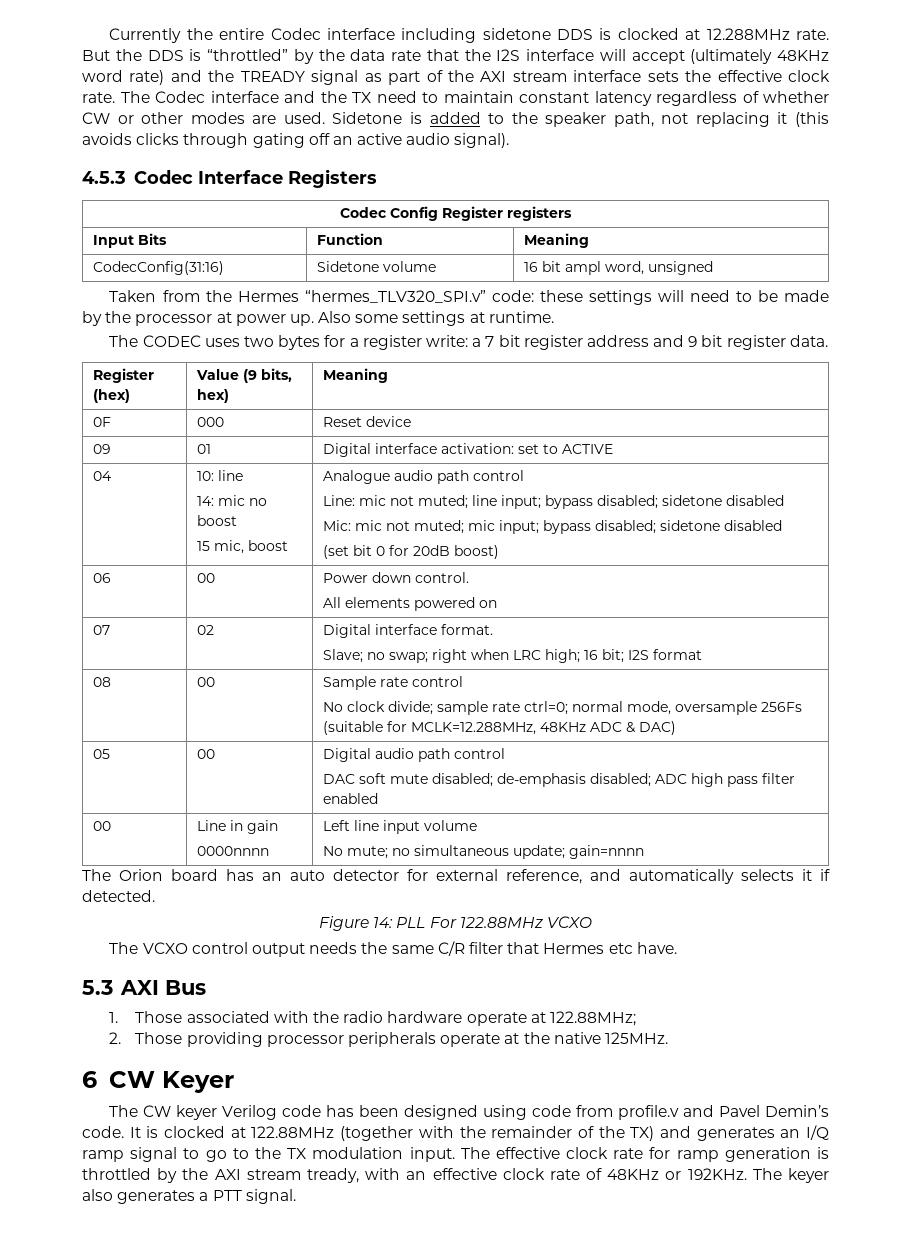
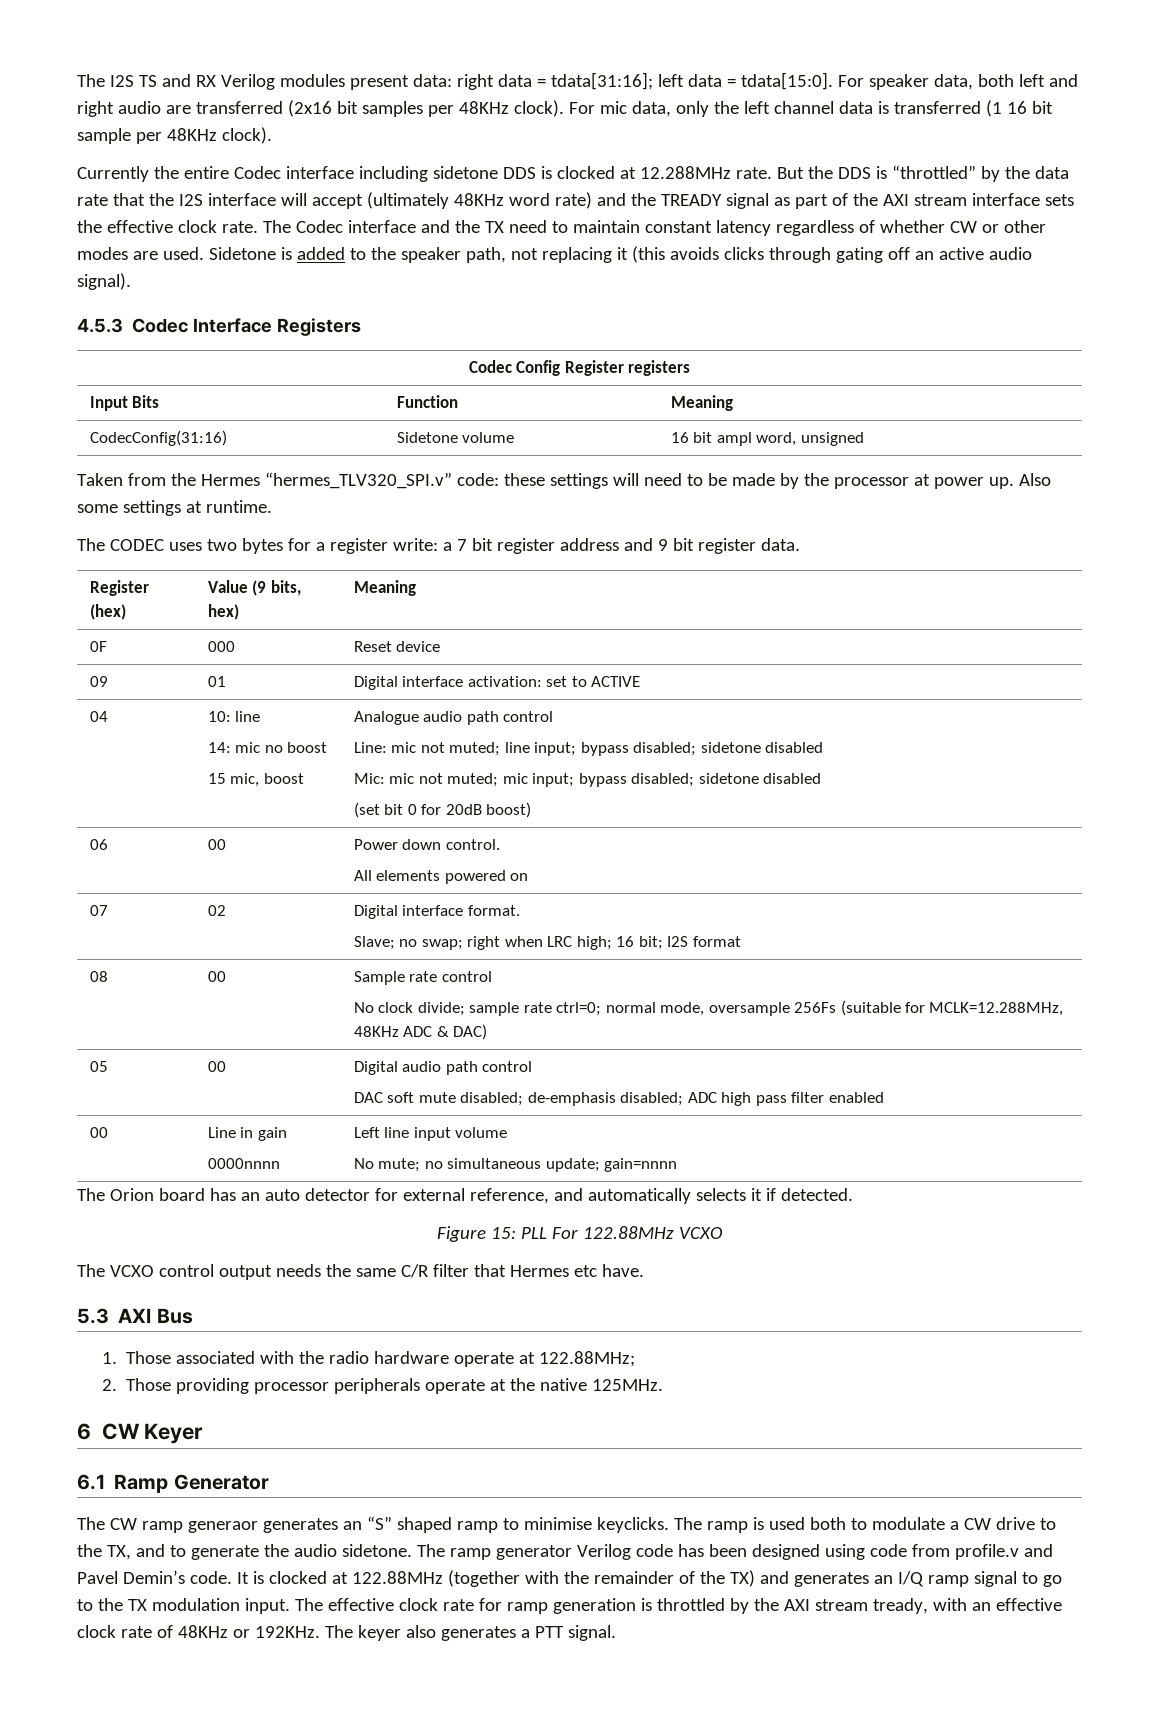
+ The I2S TS and RX Verilog modules present data: right data = tdata[31:16]; left data = tdata[15:0]. For speaker data, both left and right audio are transferred (2x16 bit samples per 48KHz clock). For mic data, only the left channel data is transferred (1 16 bit sample per 48KHz clock).
- Figure 14: PLL For 122.88MHz VCXO
+ Figure 15: PLL For 122.88MHz VCXO
+ 6.1 Ramp Generator
- The CW keyer Verilog code has been designed using code from profile.v and Pavel Demin’s code.
+ The CW ramp generaor generates an “S” shaped ramp to minimise keyclicks. The ramp is used both to modulate a CW drive to the TX, and to generate the audio sidetone. The ramp generator Verilog code has been designed using code from profile.v and Pavel Demin’s code.

